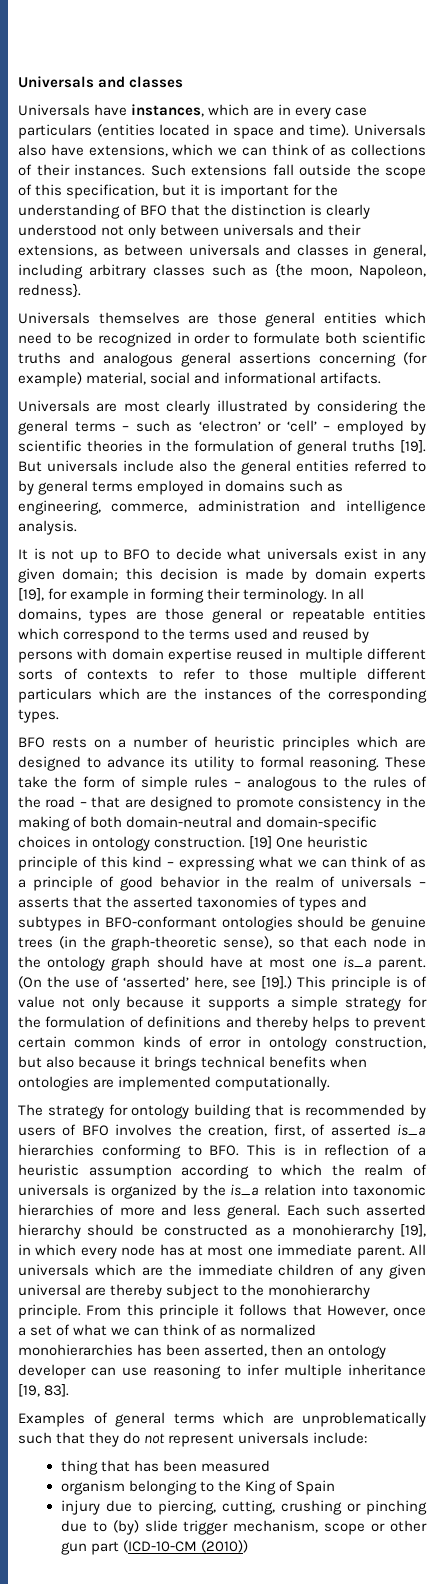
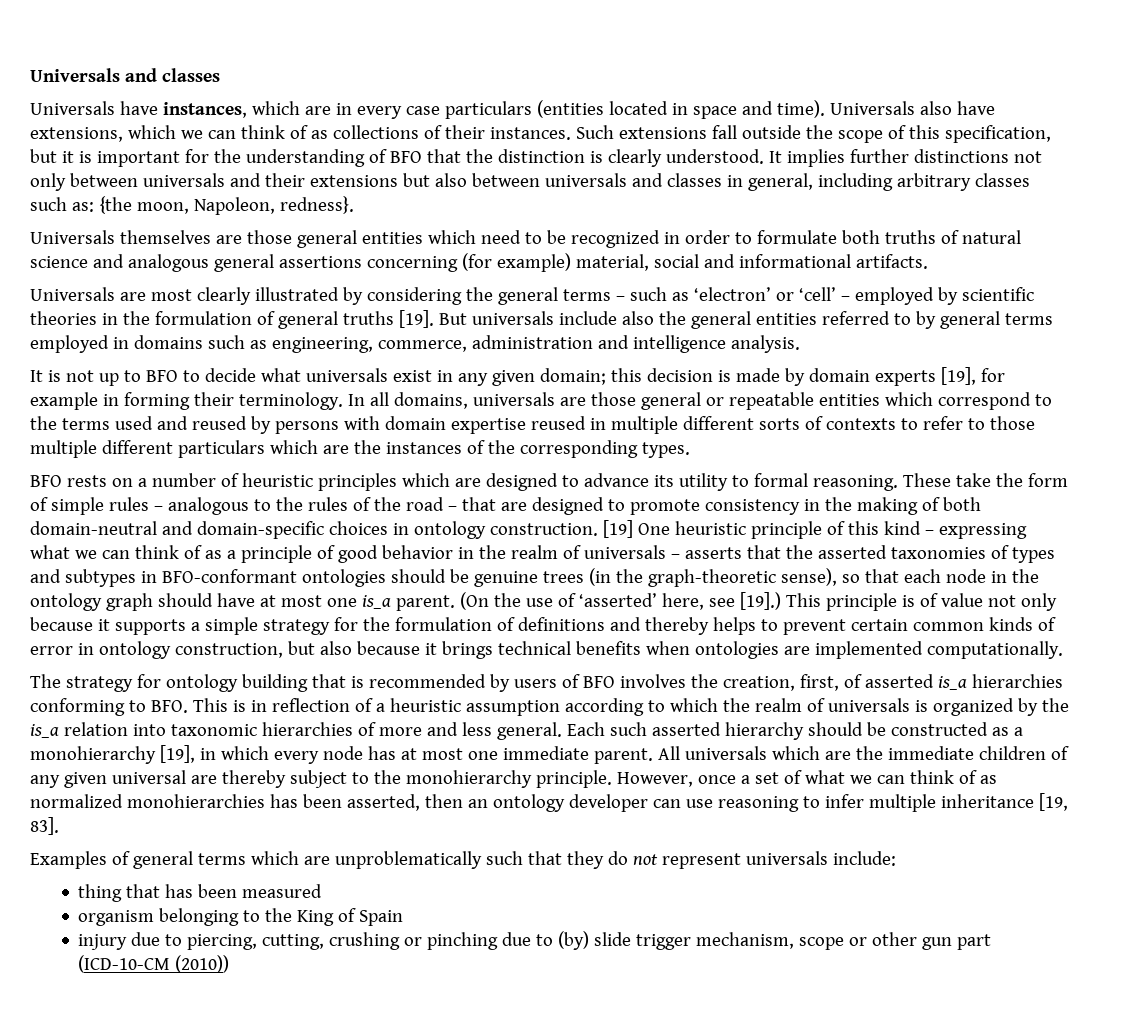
- Such extensions fall outside the scope of this specification, but it is important for the understanding of BFO that the distinction is clearly understood not only between universals and their extensions, as between universals and classes in general, including arbitrary classes such as {the moon, Napoleon, redness}.
+ Such extensions fall outside the scope of this specification, but it is important for the understanding of BFO that the distinction is clearly understood. It implies further distinctions not only between universals and their extensions but also between universals and classes in general, including arbitrary classes such as: {the moon, Napoleon, redness}.
- Universals themselves are those general entities which need to be recognized in order to formulate both scientific truths and analogous general assertions concerning (for example) material, social and informational artifacts.
+ Universals themselves are those general entities which need to be recognized in order to formulate both truths of natural science and analogous general assertions concerning (for example) material, social and informational artifacts.
- In all domains, types are those general or repeatable entities which correspond to the terms used and reused by persons with domain expertise reused in multiple different sorts of contexts to refer to those multiple different particulars which are the instances of the corresponding types.
+ In all domains, universals are those general or repeatable entities which correspond to the terms used and reused by persons with domain expertise reused in multiple different sorts of contexts to refer to those multiple different particulars which are the instances of the corresponding types.
- From this principle it follows that However, once a set of what we can think of as normalized monohierarchies has been asserted, then an ontology developer can use reasoning to infer multiple inheritance [19, 83].
+ However, once a set of what we can think of as normalized monohierarchies has been asserted, then an ontology developer can use reasoning to infer multiple inheritance [19, 83].

